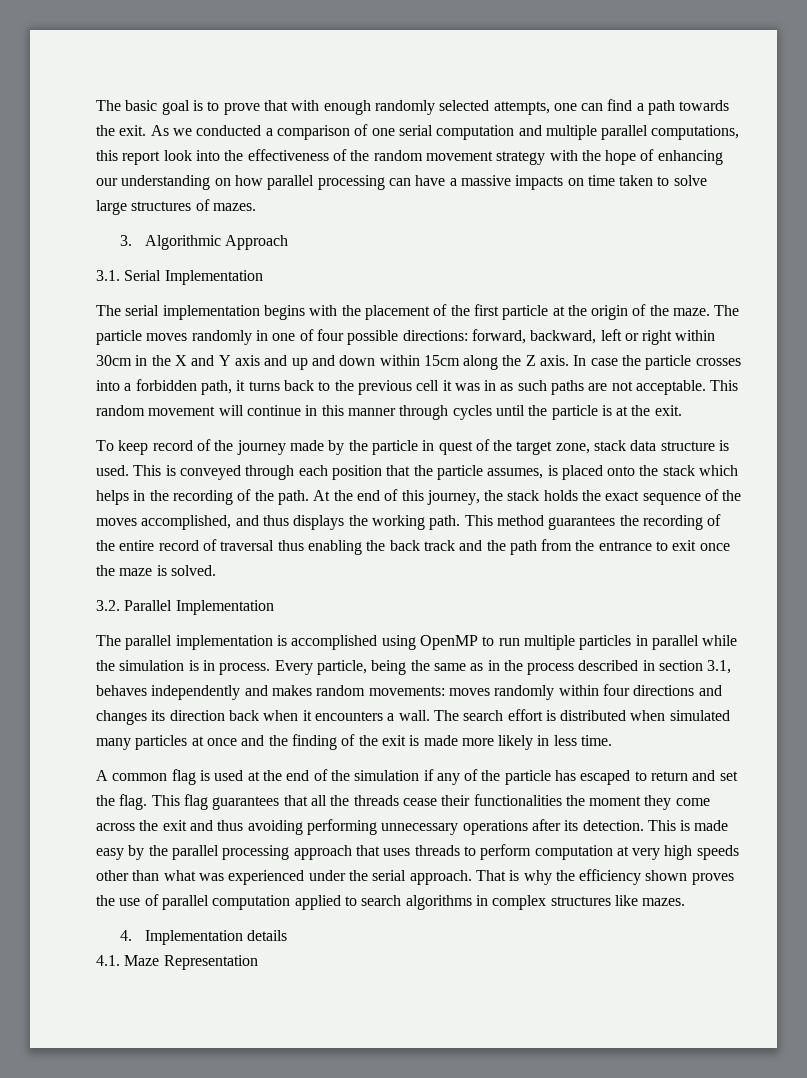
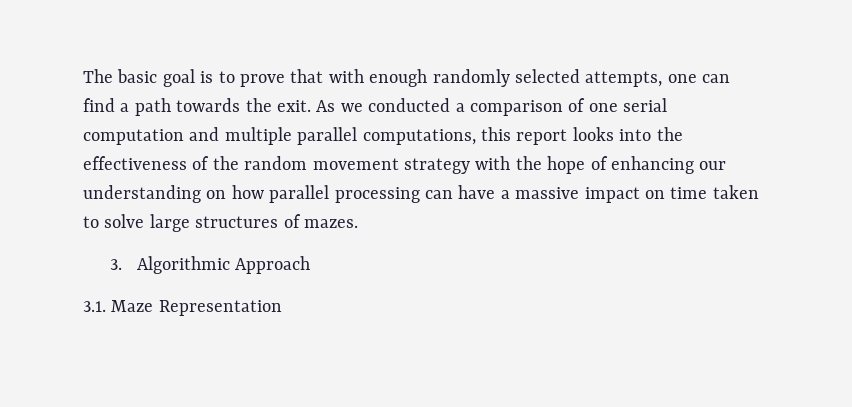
- As we conducted a comparison of one serial computation and multiple parallel computations, this report look into the effectiveness of the random movement strategy with the hope of enhancing our understanding on how parallel processing can have a massive impacts on time taken to solve large structures of mazes.
+ As we conducted a comparison of one serial computation and multiple parallel computations, this report looks into the effectiveness of the random movement strategy with the hope of enhancing our understanding on how parallel processing can have a massive impact on time taken to solve large structures of mazes.
- 3.1. Serial Implementation
- The serial implementation begins with the placement of the first particle at the origin of the maze. The particle moves randomly in one of four possible directions: forward, backward, left or right within 30cm in the X and Y axis and up and down within 15cm along the Z axis. In case the particle crosses into a forbidden path, it turns back to the previous cell it was in as such paths are not acceptable. This random movement will continue in this manner through cycles until the particle is at the exit.
- To keep record of the journey made by the particle in quest of the target zone, stack data structure is used. This is conveyed through each position that the particle assumes, is placed onto the stack which helps in the recording of the path. At the end of this journey, the stack holds the exact sequence of the moves accomplished, and thus displays the working path. This method guarantees the recording of the entire record of traversal thus enabling the back track and the path from the entrance to exit once the maze is solved.
- 3.2. Parallel Implementation
- The parallel implementation is accomplished using OpenMP to run multiple particles in parallel while the simulation is in process. Every particle, being the same as in the process described in section 3.1, behaves independently and makes random movements: moves randomly within four directions and changes its direction back when it encounters a wall. The search effort is distributed when simulated many particles at once and the finding of the exit is made more likely in less time.
- A common flag is used at the end of the simulation if any of the particle has escaped to return and set the flag. This flag guarantees that all the threads cease their functionalities the moment they come across the exit and thus avoiding performing unnecessary operations after its detection. This is made easy by the parallel processing approach that uses threads to perform computation at very high speeds other than what was experienced under the serial approach. That is why the efficiency shown proves the use of parallel computation applied to search algorithms in complex structures like mazes.
- 4. Implementation details
- 4.1. Maze Representation
+ 3.1. Maze Representation

